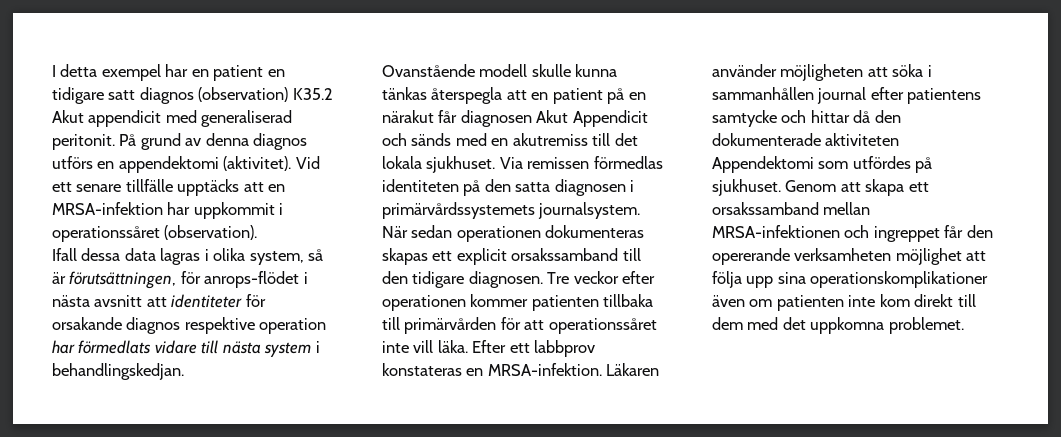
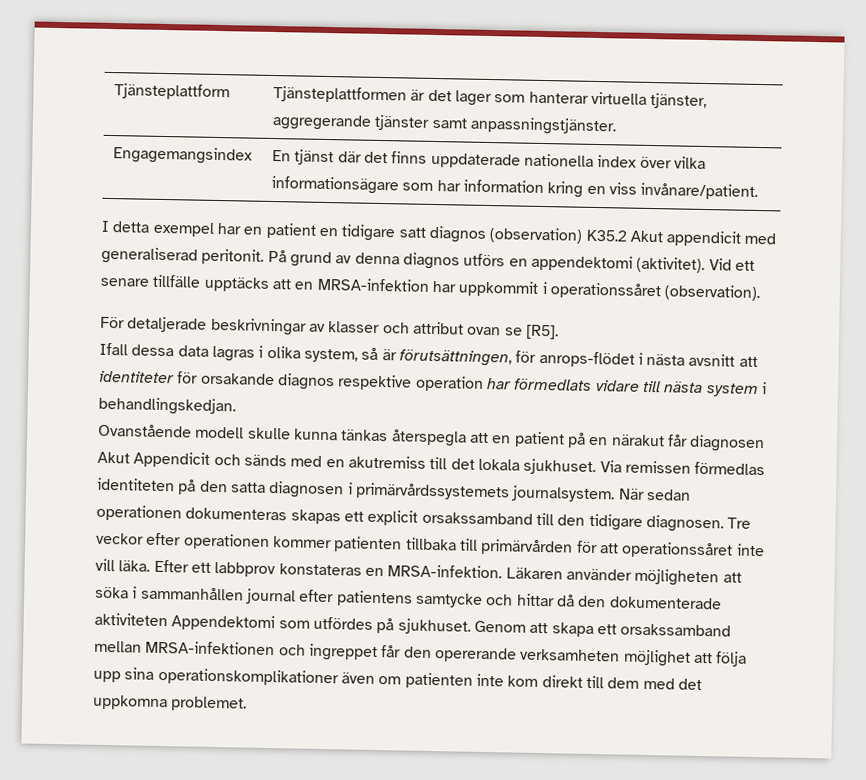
+ Tjänsteplattform | Tjänsteplattformen är det lager som hanterar virtuella tjänster, aggregerande tjänster samt anpassningstjänster.
+ Engagemangsindex | En tjänst där det finns uppdaterade nationella index över vilka informationsägare som har information kring en viss invånare/patient.
+ För detaljerade beskrivningar av klasser och attribut ovan se [R5].

